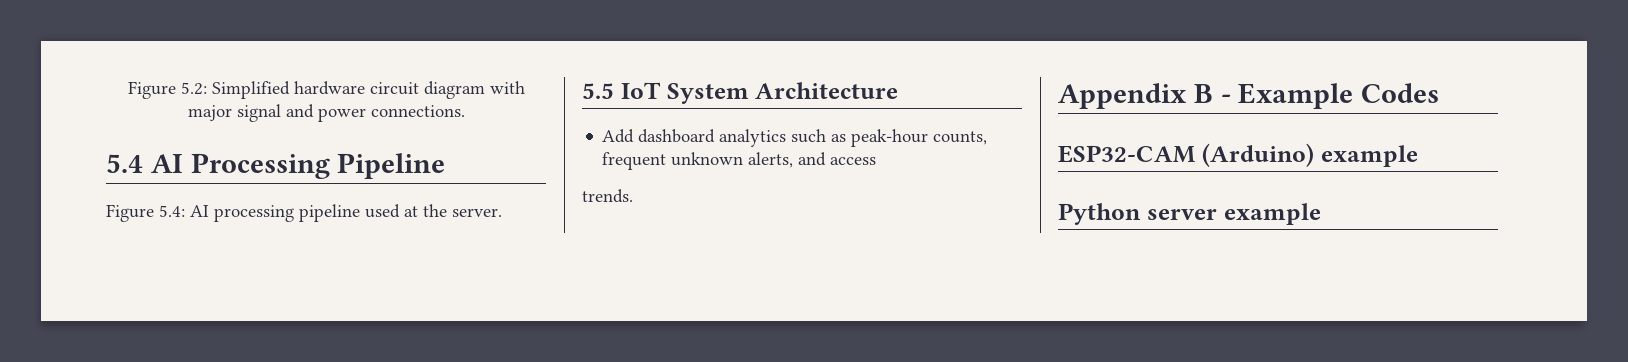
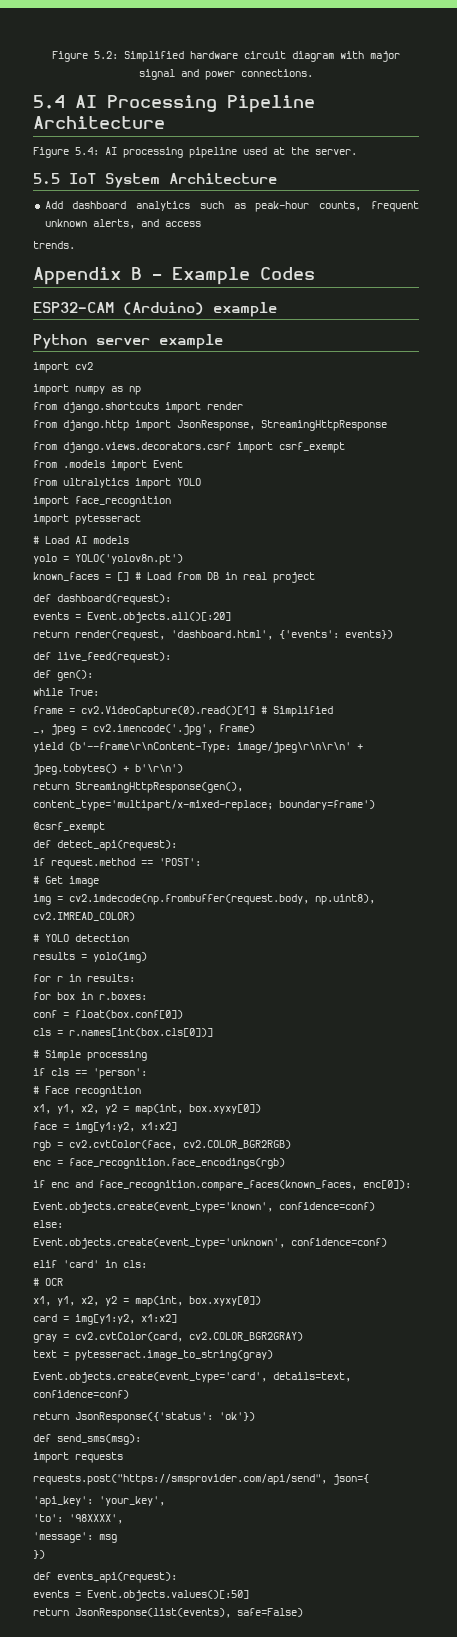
- 5.4 AI Processing Pipeline
+ 5.4 AI Processing Pipeline Architecture
+ import cv2
+ import numpy as np
+ from django.shortcuts import render
+ from django.http import JsonResponse, StreamingHttpResponse
+ from django.views.decorators.csrf import csrf_exempt
+ from .models import Event
+ from ultralytics import YOLO
+ import face_recognition
+ import pytesseract
+ # Load AI models
+ yolo = YOLO('yolov8n.pt')
+ known_faces = [] # Load from DB in real project
+ def dashboard(request):
+ events = Event.objects.all()[:20]
+ return render(request, 'dashboard.html', {'events': events})
+ def live_feed(request):
+ def gen():
+ while True:
+ frame = cv2.VideoCapture(0).read()[1] # Simplified
+ _, jpeg = cv2.imencode('.jpg', frame)
+ yield (b'--frame\r\nContent-Type: image/jpeg\r\n\r\n' +
+ jpeg.tobytes() + b'\r\n')
+ return StreamingHttpResponse(gen(), content_type='multipart/x-mixed-replace; boundary=frame')
+ @csrf_exempt
+ def detect_api(request):
+ if request.method == 'POST':
+ # Get image
+ img = cv2.imdecode(np.frombuffer(request.body, np.uint8), cv2.IMREAD_COLOR)
+ # YOLO detection
+ results = yolo(img)
+ for r in results:
+ for box in r.boxes:
+ conf = float(box.conf[0])
+ cls = r.names[int(box.cls[0])]
+ # Simple processing
+ if cls == 'person':
+ # Face recognition
+ x1, y1, x2, y2 = map(int, box.xyxy[0])
+ face = img[y1:y2, x1:x2]
+ rgb = cv2.cvtColor(face, cv2.COLOR_BGR2RGB)
+ enc = face_recognition.face_encodings(rgb)
+ if enc and face_recognition.compare_faces(known_faces, enc[0]):
+ Event.objects.create(event_type='known', confidence=conf)
+ else:
+ Event.objects.create(event_type='unknown', confidence=conf)
+ elif 'card' in cls:
+ # OCR
+ x1, y1, x2, y2 = map(int, box.xyxy[0])
+ card = img[y1:y2, x1:x2]
+ gray = cv2.cvtColor(card, cv2.COLOR_BGR2GRAY)
+ text = pytesseract.image_to_string(gray)
+ Event.objects.create(event_type='card', details=text, confidence=conf)
+ return JsonResponse({'status': 'ok'})
+ def send_sms(msg):
+ import requests
+ requests.post("https://smsprovider.com/api/send", json={
+ 'api_key': 'your_key',
+ 'to': '98XXXX',
+ 'message': msg
+ })
+ def events_api(request):
+ events = Event.objects.values()[:50]
+ return JsonResponse(list(events), safe=False)

